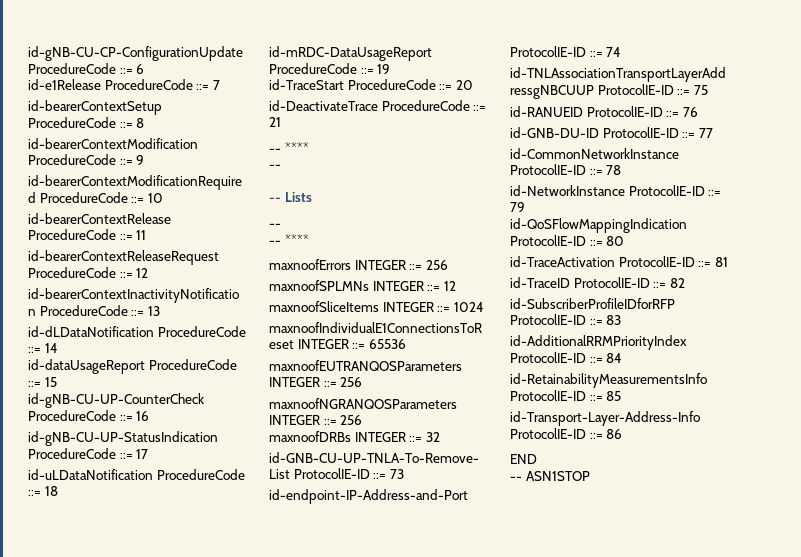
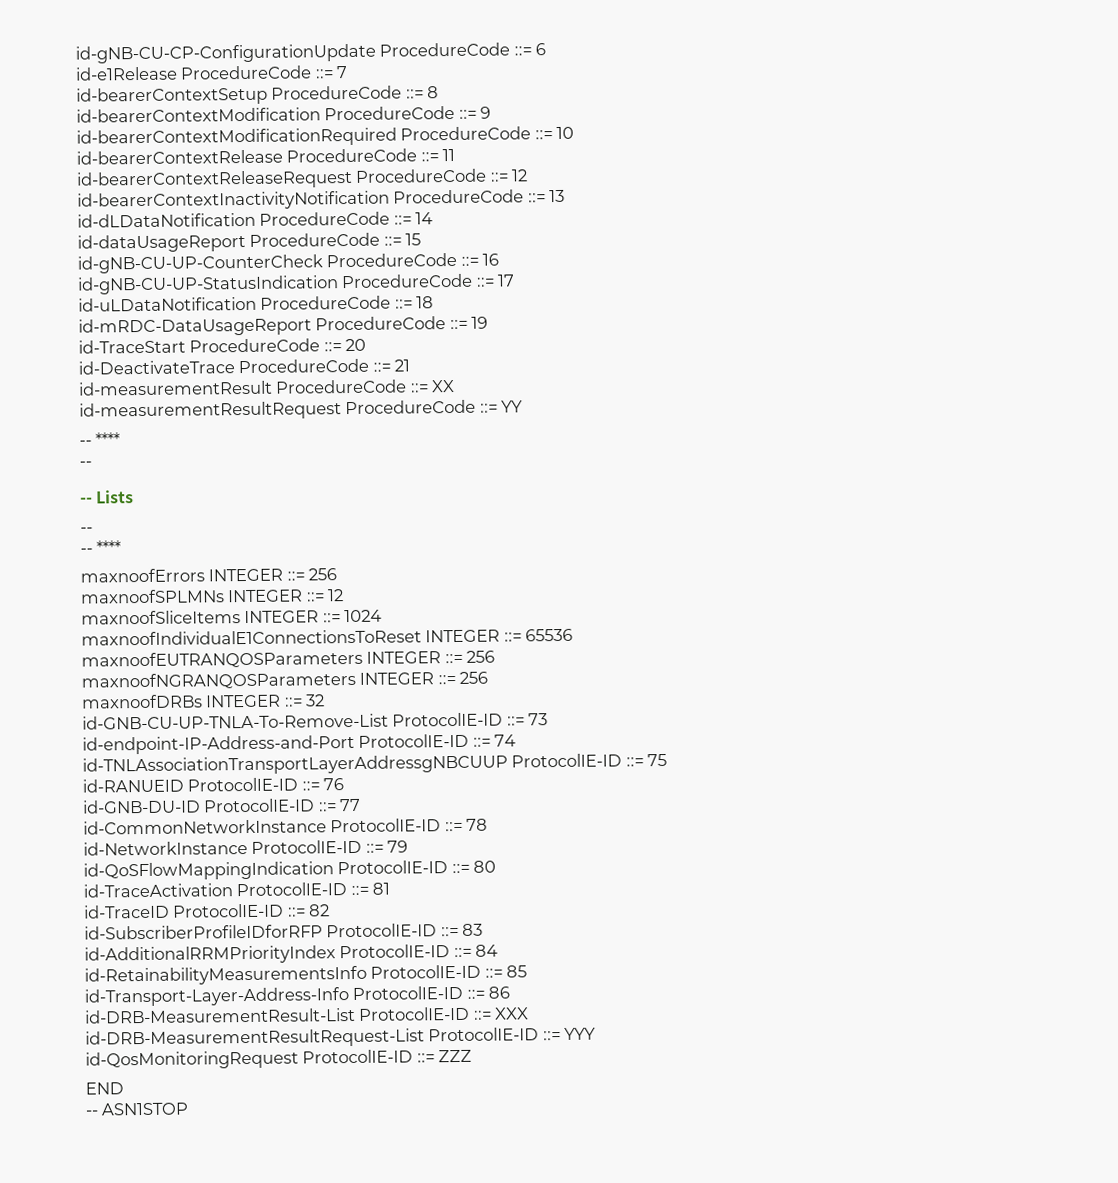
+ id-measurementResult ProcedureCode ::= XX
+ id-measurementResultRequest ProcedureCode ::= YY
+ id-DRB-MeasurementResult-List ProtocolIE-ID ::= XXX
+ id-DRB-MeasurementResultRequest-List ProtocolIE-ID ::= YYY
+ id-QosMonitoringRequest ProtocolIE-ID ::= ZZZ

